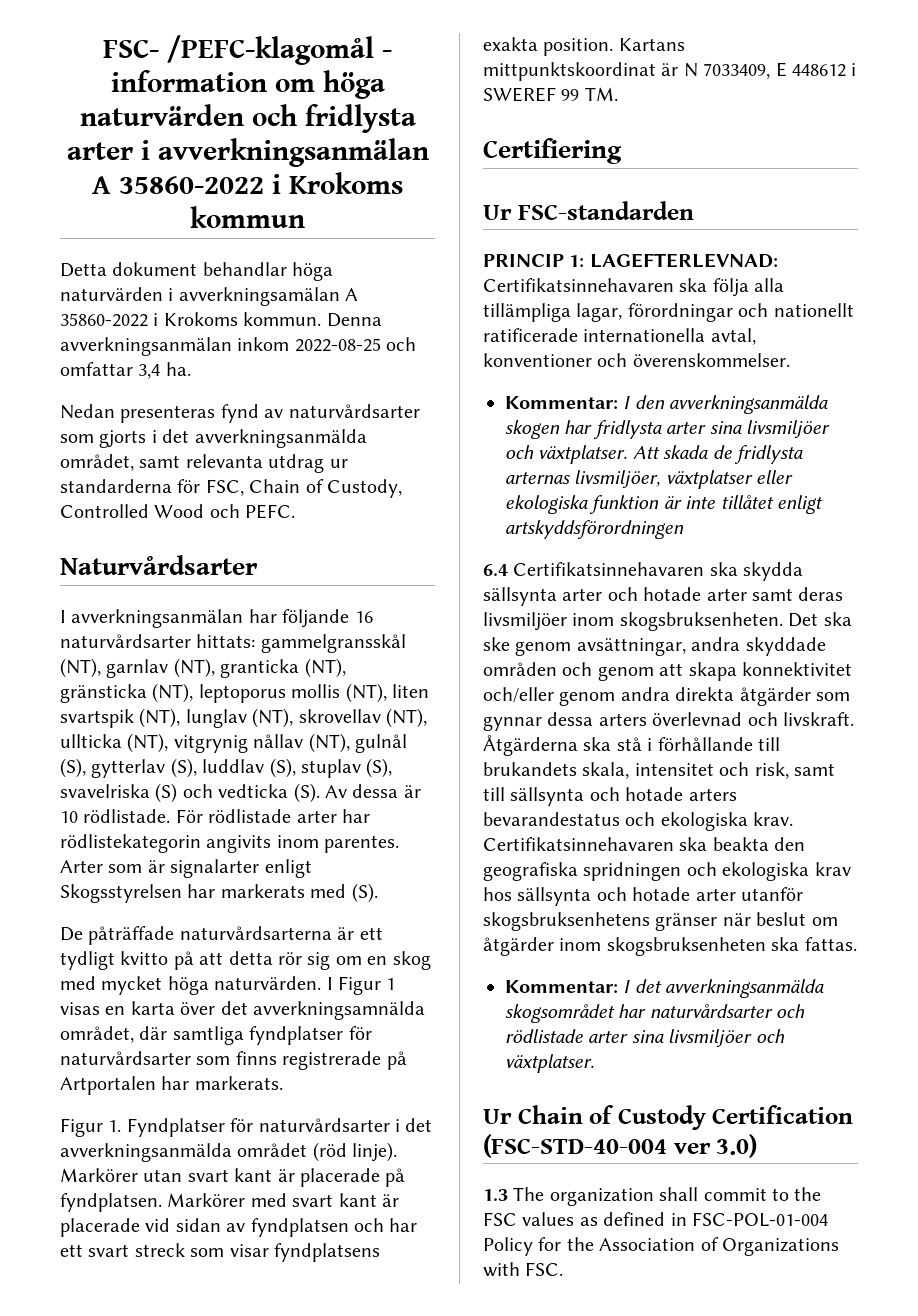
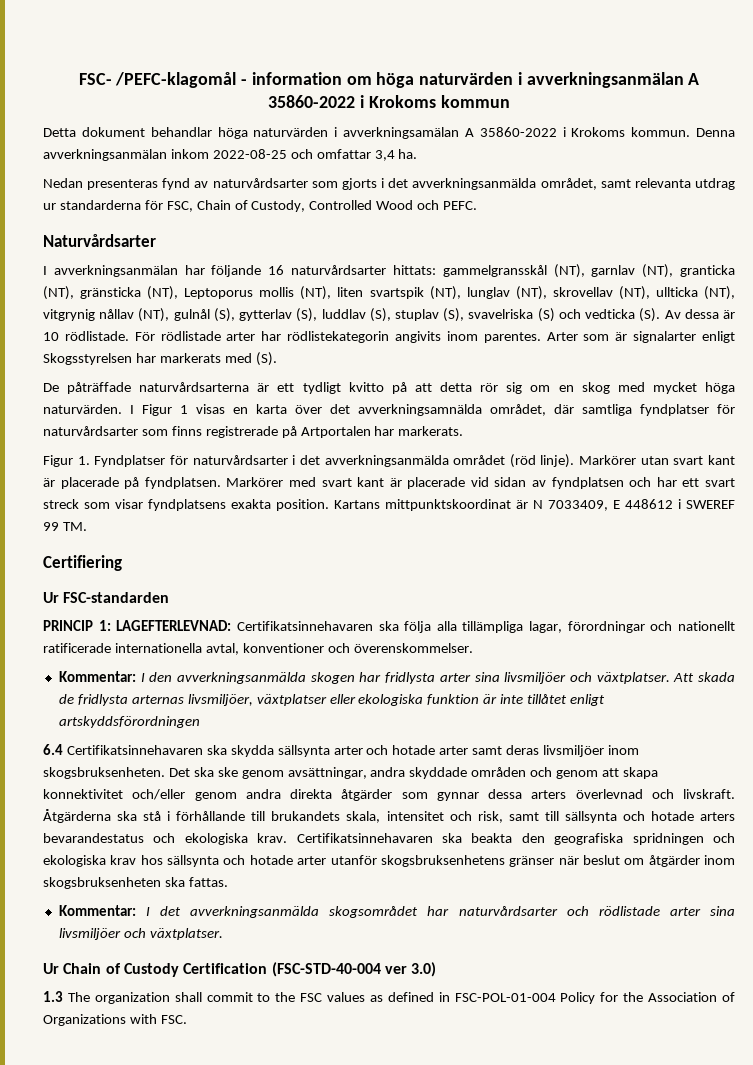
- FSC- /PEFC-klagomål - information om höga naturvärden och fridlysta arter i avverkningsanmälan A 35860-2022 i Krokoms kommun
+ FSC- /PEFC-klagomål - information om höga naturvärden i avverkningsanmälan A 35860-2022 i Krokoms kommun
- I avverkningsanmälan har följande 16 naturvårdsarter hittats: gammelgransskål (NT), garnlav (NT), granticka (NT), gränsticka (NT), leptoporus mollis (NT), liten svartspik (NT), lunglav (NT), skrovellav (NT), ullticka (NT), vitgrynig nållav (NT), gulnål (S), gytterlav (S), luddlav (S), stuplav (S), svavelriska (S) och vedticka (S). Av dessa är 10 rödlistade.
+ I avverkningsanmälan har följande 16 naturvårdsarter hittats: gammelgransskål (NT), garnlav (NT), granticka (NT), gränsticka (NT), Leptoporus mollis (NT), liten svartspik (NT), lunglav (NT), skrovellav (NT), ullticka (NT), vitgrynig nållav (NT), gulnål (S), gytterlav (S), luddlav (S), stuplav (S), svavelriska (S) och vedticka (S). Av dessa är 10 rödlistade.

